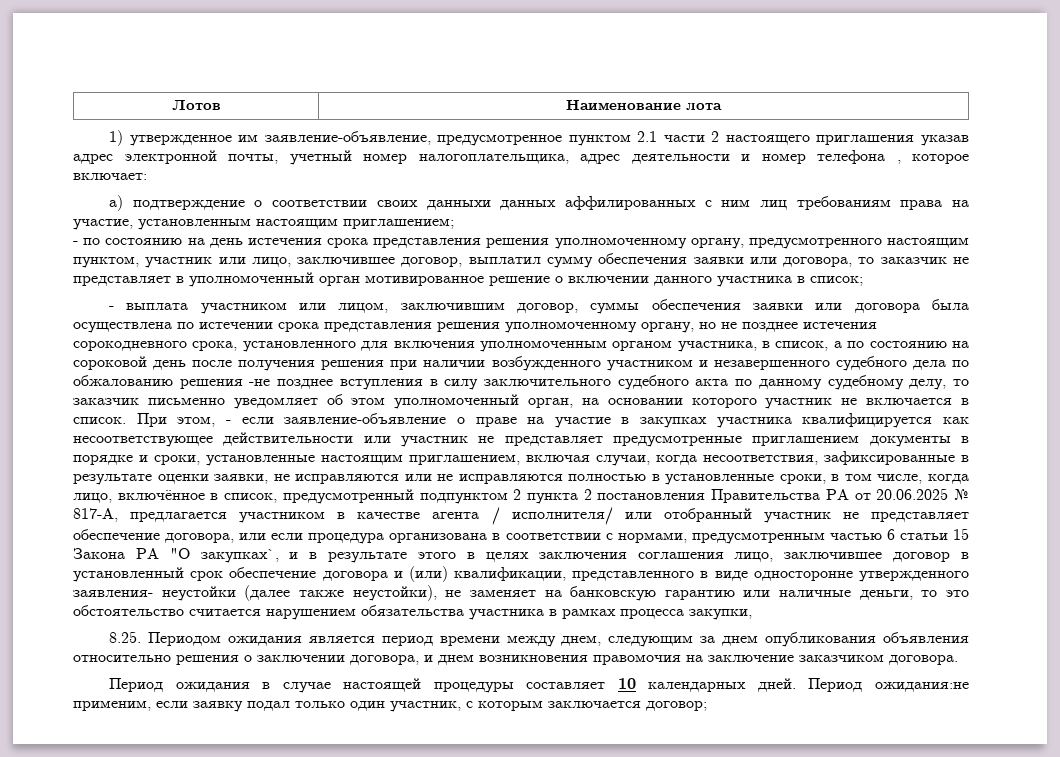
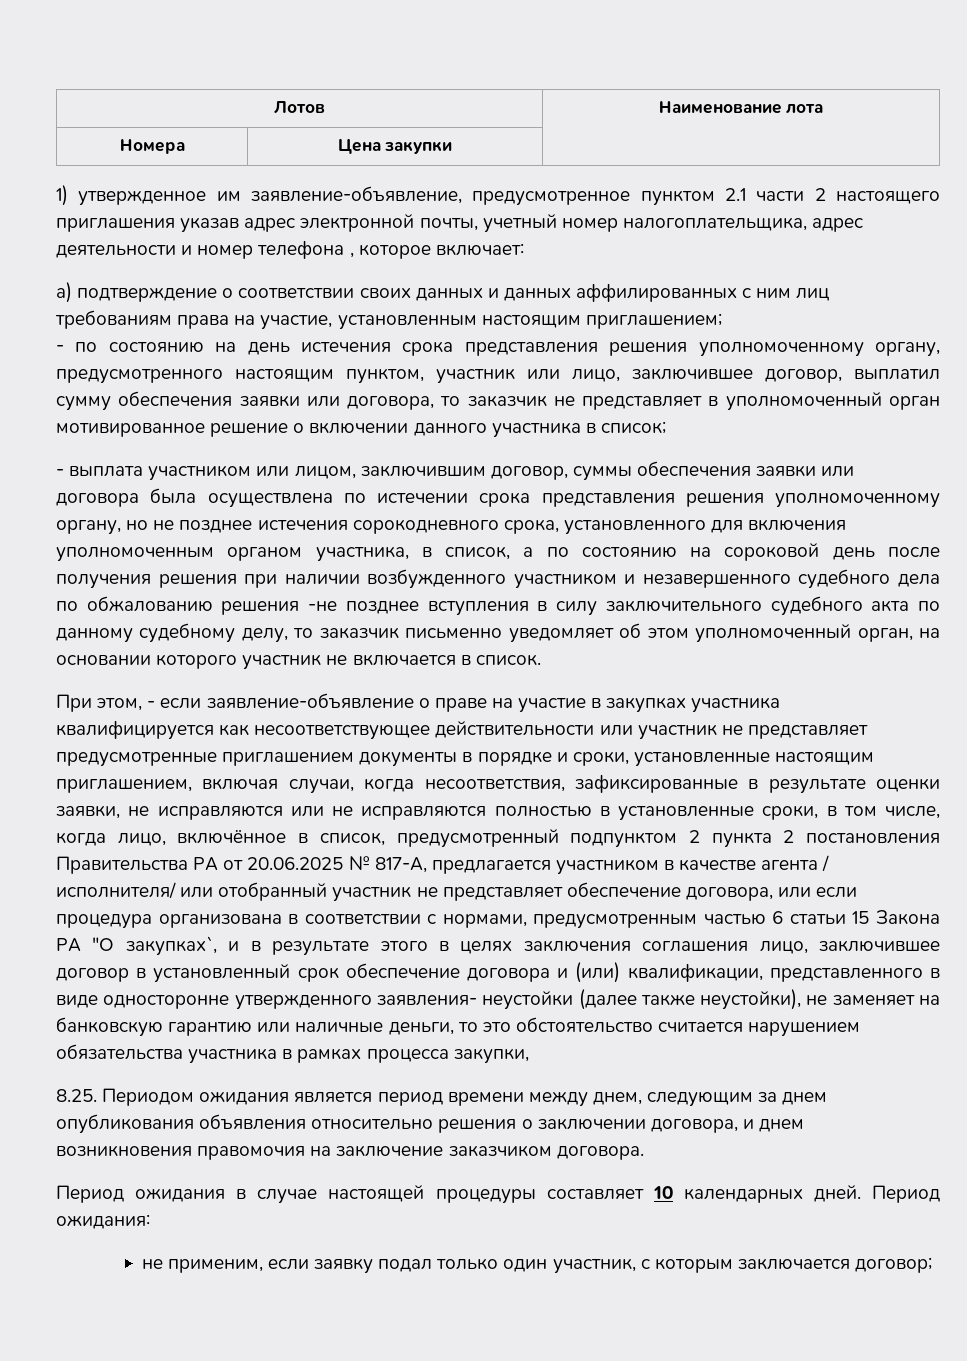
+ Номера | Цена закупки |
- а) подтверждение о соответствии своих данныхи данных аффилированных с ним лиц требованиям права на участие, установленным настоящим приглашением;
+ а) подтверждение о соответствии своих данных и данных аффилированных с ним лиц требованиям права на участие, установленным настоящим приглашением;
- - выплата участником или лицом, заключившим договор, суммы обеспечения заявки или договора была осуществлена по истечении срока представления решения уполномоченному органу, но не позднее истечения сорокодневного срока, установленного для включения уполномоченным органом участника, в список, а по состоянию на сороковой день после получения решения при наличии возбужденного участником и незавершенного судебного дела по обжалованию решения -не позднее вступления в силу заключительного судебного акта по данному судебному делу, то заказчик письменно уведомляет об этом уполномоченный орган, на основании которого участник не включается в список. При этом, - если заявление-объявление о праве на участие в закупках участника квалифицируется как несоответствующее действительности или участник не представляет предусмотренные приглашением документы в порядке и сроки, установленные настоящим приглашением, включая случаи, когда несоответствия, зафиксированные в результате оценки заявки, не исправляются или не исправляются полностью в установленные сроки, в том числе, когда лицо, включённое в список, предусмотренный подпунктом 2 пункта 2 постановления Правительства РА от 20.06.2025 № 817-А, предлагается участником в качестве агента / исполнителя/ или отобранный участник не представляет обеспечение договора, или если процедура организована в соответствии с нормами, предусмотренным частью 6 статьи 15 Закона РА "О закупках`, и в результате этого в целях заключения соглашения лицо, заключившее договор в установленный срок обеспечение договора и (или) квалификации, представленного в виде односторонне утвержденного заявления- неустойки (далее также неустойки), не заменяет на банковскую гарантию или наличные деньги, то это обстоятельство считается нарушением обязательства участника в рамках процесса закупки,
+ - выплата участником или лицом, заключившим договор, суммы обеспечения заявки или договора была осуществлена по истечении срока представления решения уполномоченному органу, но не позднее истечения сорокодневного срока, установленного для включения уполномоченным органом участника, в список, а по состоянию на сороковой день после получения решения при наличии возбужденного участником и незавершенного судебного дела по обжалованию решения -не позднее вступления в силу заключительного судебного акта по данному судебному делу, то заказчик письменно уведомляет об этом уполномоченный орган, на основании которого участник не включается в список.
+ При этом, - если заявление-объявление о праве на участие в закупках участника квалифицируется как несоответствующее действительности или участник не представляет предусмотренные приглашением документы в порядке и сроки, установленные настоящим приглашением, включая случаи, когда несоответствия, зафиксированные в результате оценки заявки, не исправляются или не исправляются полностью в установленные сроки, в том числе, когда лицо, включённое в список, предусмотренный подпунктом 2 пункта 2 постановления Правительства РА от 20.06.2025 № 817-А, предлагается участником в качестве агента / исполнителя/ или отобранный участник не представляет обеспечение договора, или если процедура организована в соответствии с нормами, предусмотренным частью 6 статьи 15 Закона РА "О закупках`, и в результате этого в целях заключения соглашения лицо, заключившее договор в установленный срок обеспечение договора и (или) квалификации, представленного в виде односторонне утвержденного заявления- неустойки (далее также неустойки), не заменяет на банковскую гарантию или наличные деньги, то это обстоятельство считается нарушением обязательства участника в рамках процесса закупки,
- Период ожидания:не применим, если заявку подал только один участник, с которым заключается договор;
+ Период ожидания:
+ не применим, если заявку подал только один участник, с которым заключается договор;

